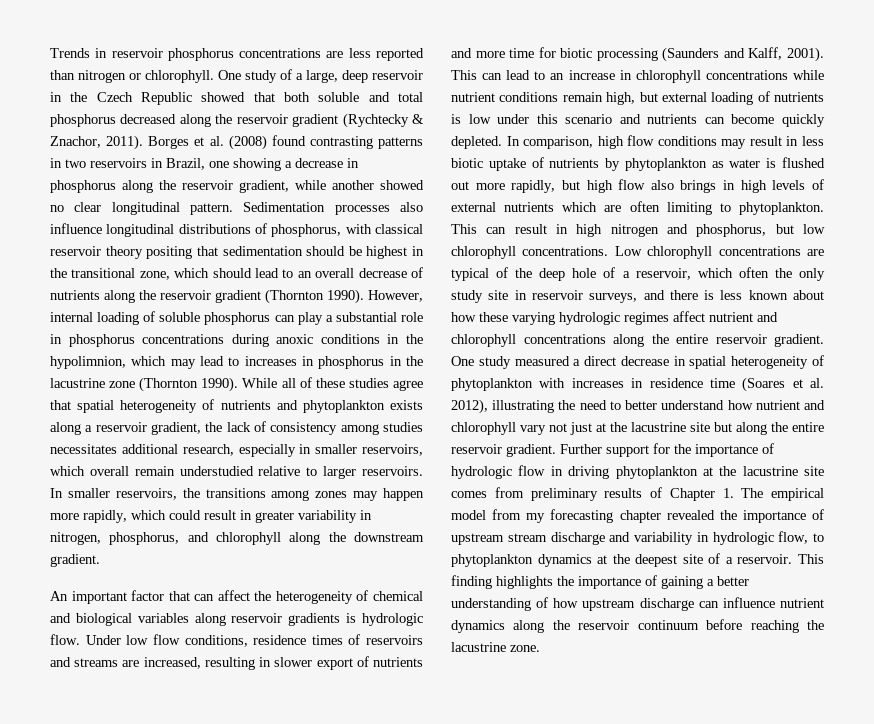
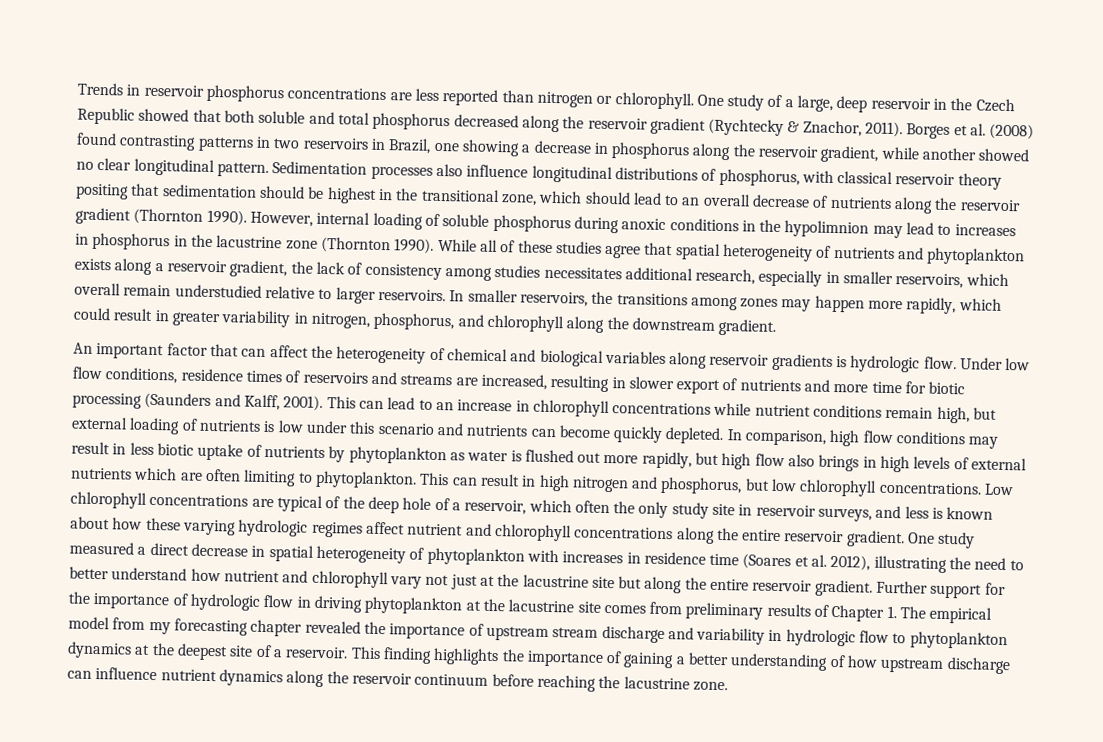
- However, internal loading of soluble phosphorus can play a substantial role in phosphorus concentrations during anoxic conditions in the hypolimnion, which may lead to increases in phosphorus in the lacustrine zone (Thornton 1990).
+ However, internal loading of soluble phosphorus during anoxic conditions in the hypolimnion may lead to increases in phosphorus in the lacustrine zone (Thornton 1990).
- Low chlorophyll concentrations are typical of the deep hole of a reservoir, which often the only study site in reservoir surveys, and there is less known about how these varying hydrologic regimes affect nutrient and chlorophyll concentrations along the entire reservoir gradient.
+ Low chlorophyll concentrations are typical of the deep hole of a reservoir, which often the only study site in reservoir surveys, and less is known about how these varying hydrologic regimes affect nutrient and chlorophyll concentrations along the entire reservoir gradient.
- Further support for the importance of hydrologic flow in driving phytoplankton at the lacustrine site comes from preliminary results of Chapter 1. The empirical model from my forecasting chapter revealed the importance of upstream stream discharge and variability in hydrologic flow, to phytoplankton dynamics at the deepest site of a reservoir.
+ Further support for the importance of hydrologic flow in driving phytoplankton at the lacustrine site comes from preliminary results of Chapter 1. The empirical model from my forecasting chapter revealed the importance of upstream stream discharge and variability in hydrologic flow to phytoplankton dynamics at the deepest site of a reservoir.

